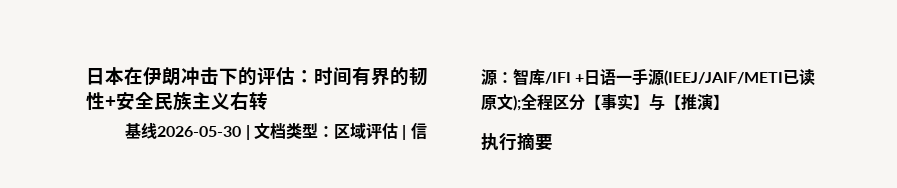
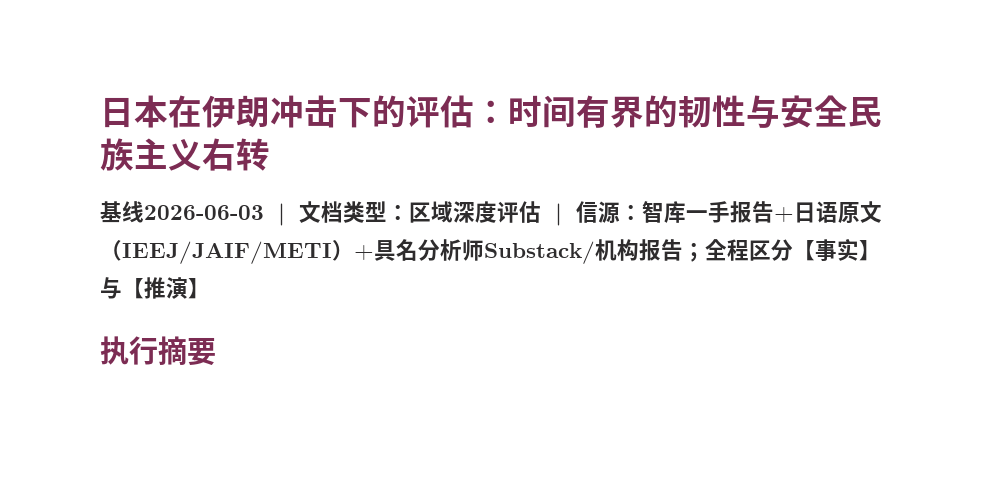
- 日本在伊朗冲击下的评估：时间有界的韧性+安全民族主义右转
+ 日本在伊朗冲击下的评估：时间有界的韧性与安全民族主义右转
- 基线2026-05-30 | 文档类型：区域评估 | 信源：智库/IFI +日语一手源(IEEJ/JAIF/METI已读原文);全程区分【事实】与【推演】
+ 基线2026-06-03 | 文档类型：区域深度评估 | 信源：智库一手报告+日语原文（IEEJ/JAIF/METI）+具名分析师Substack/机构报告；全程区分【事实】与【推演】

